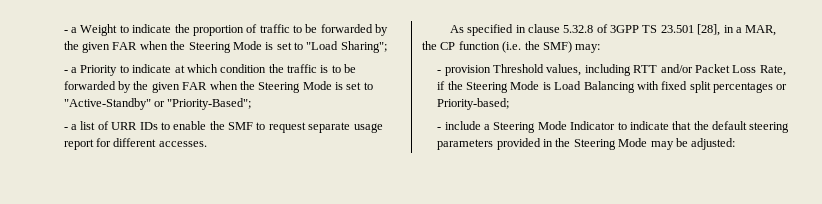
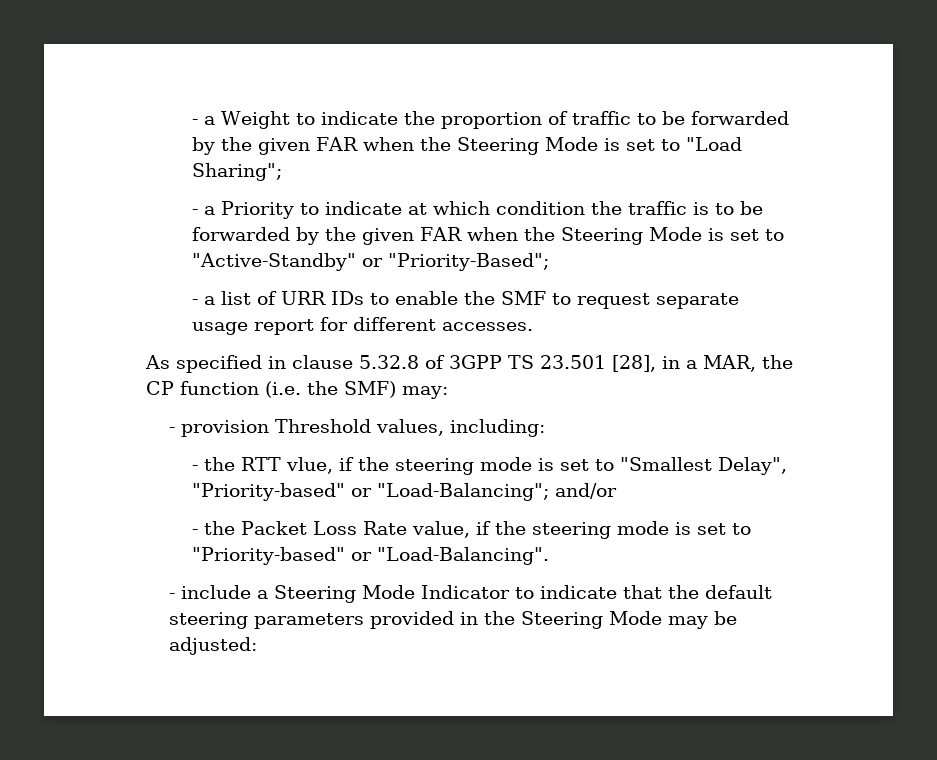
- - provision Threshold values, including RTT and/or Packet Loss Rate, if the Steering Mode is Load Balancing with fixed split percentages or Priority-based;
+ - provision Threshold values, including:
+ - the RTT vlue, if the steering mode is set to "Smallest Delay", "Priority-based" or "Load-Balancing"; and/or
+ - the Packet Loss Rate value, if the steering mode is set to "Priority-based" or "Load-Balancing".

